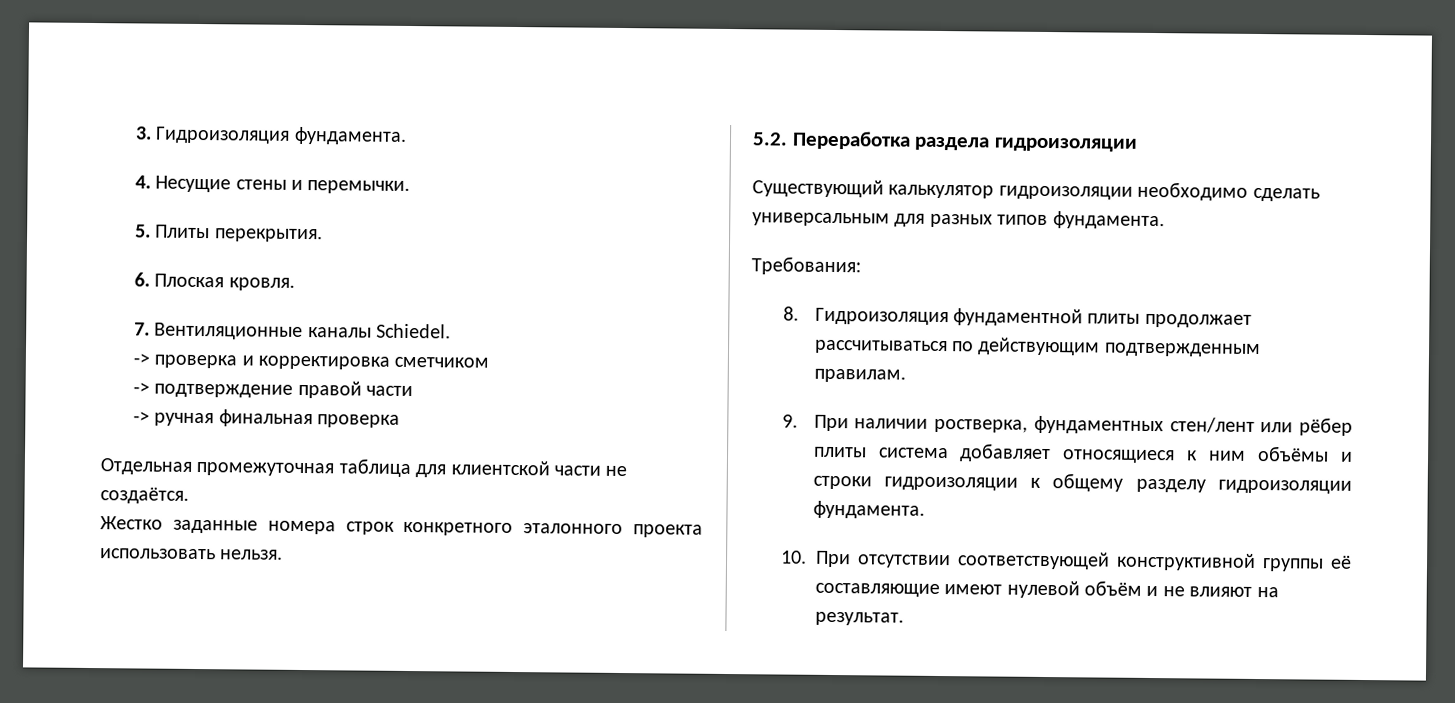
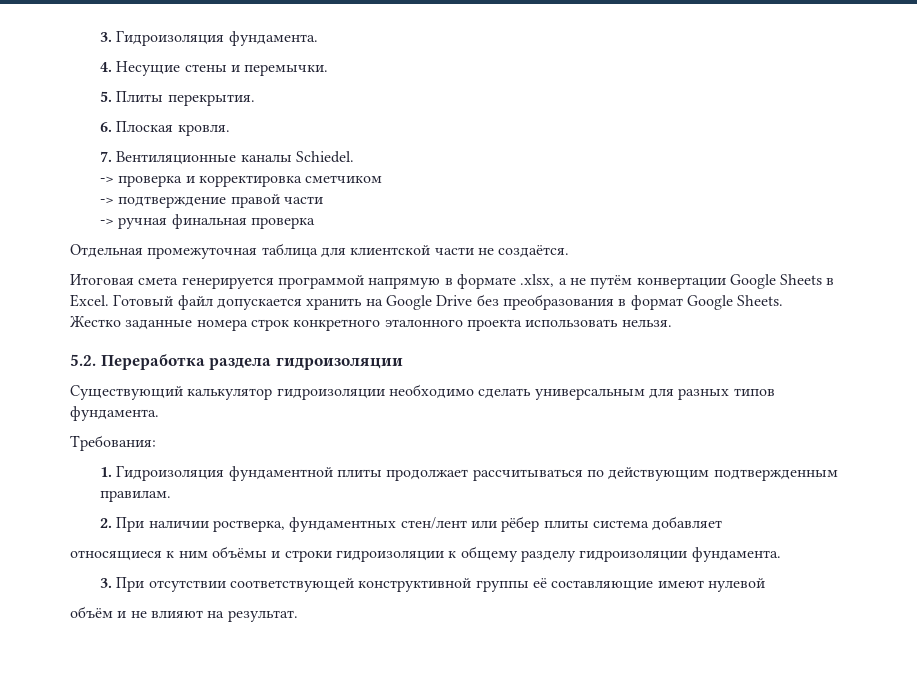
+ Итоговая смета генерируется программой напрямую в формате .xlsx, а не путём конвертации Google Sheets в Excel. Готовый файл допускается хранить на Google Drive без преобразования в формат Google Sheets.
- 8. Гидроизоляция фундаментной плиты продолжает рассчитываться по действующим подтвержденным правилам.
+ 1. Гидроизоляция фундаментной плиты продолжает рассчитываться по действующим подтвержденным правилам.
- 9. При наличии ростверка, фундаментных стен/лент или рёбер плиты система добавляет относящиеся к ним объёмы и строки гидроизоляции к общему разделу гидроизоляции фундамента.
+ 2. При наличии ростверка, фундаментных стен/лент или рёбер плиты система добавляет
+ относящиеся к ним объёмы и строки гидроизоляции к общему разделу гидроизоляции фундамента.
- 10. При отсутствии соответствующей конструктивной группы её составляющие имеют нулевой объём и не влияют на результат.
+ 3. При отсутствии соответствующей конструктивной группы её составляющие имеют нулевой
+ объём и не влияют на результат.

